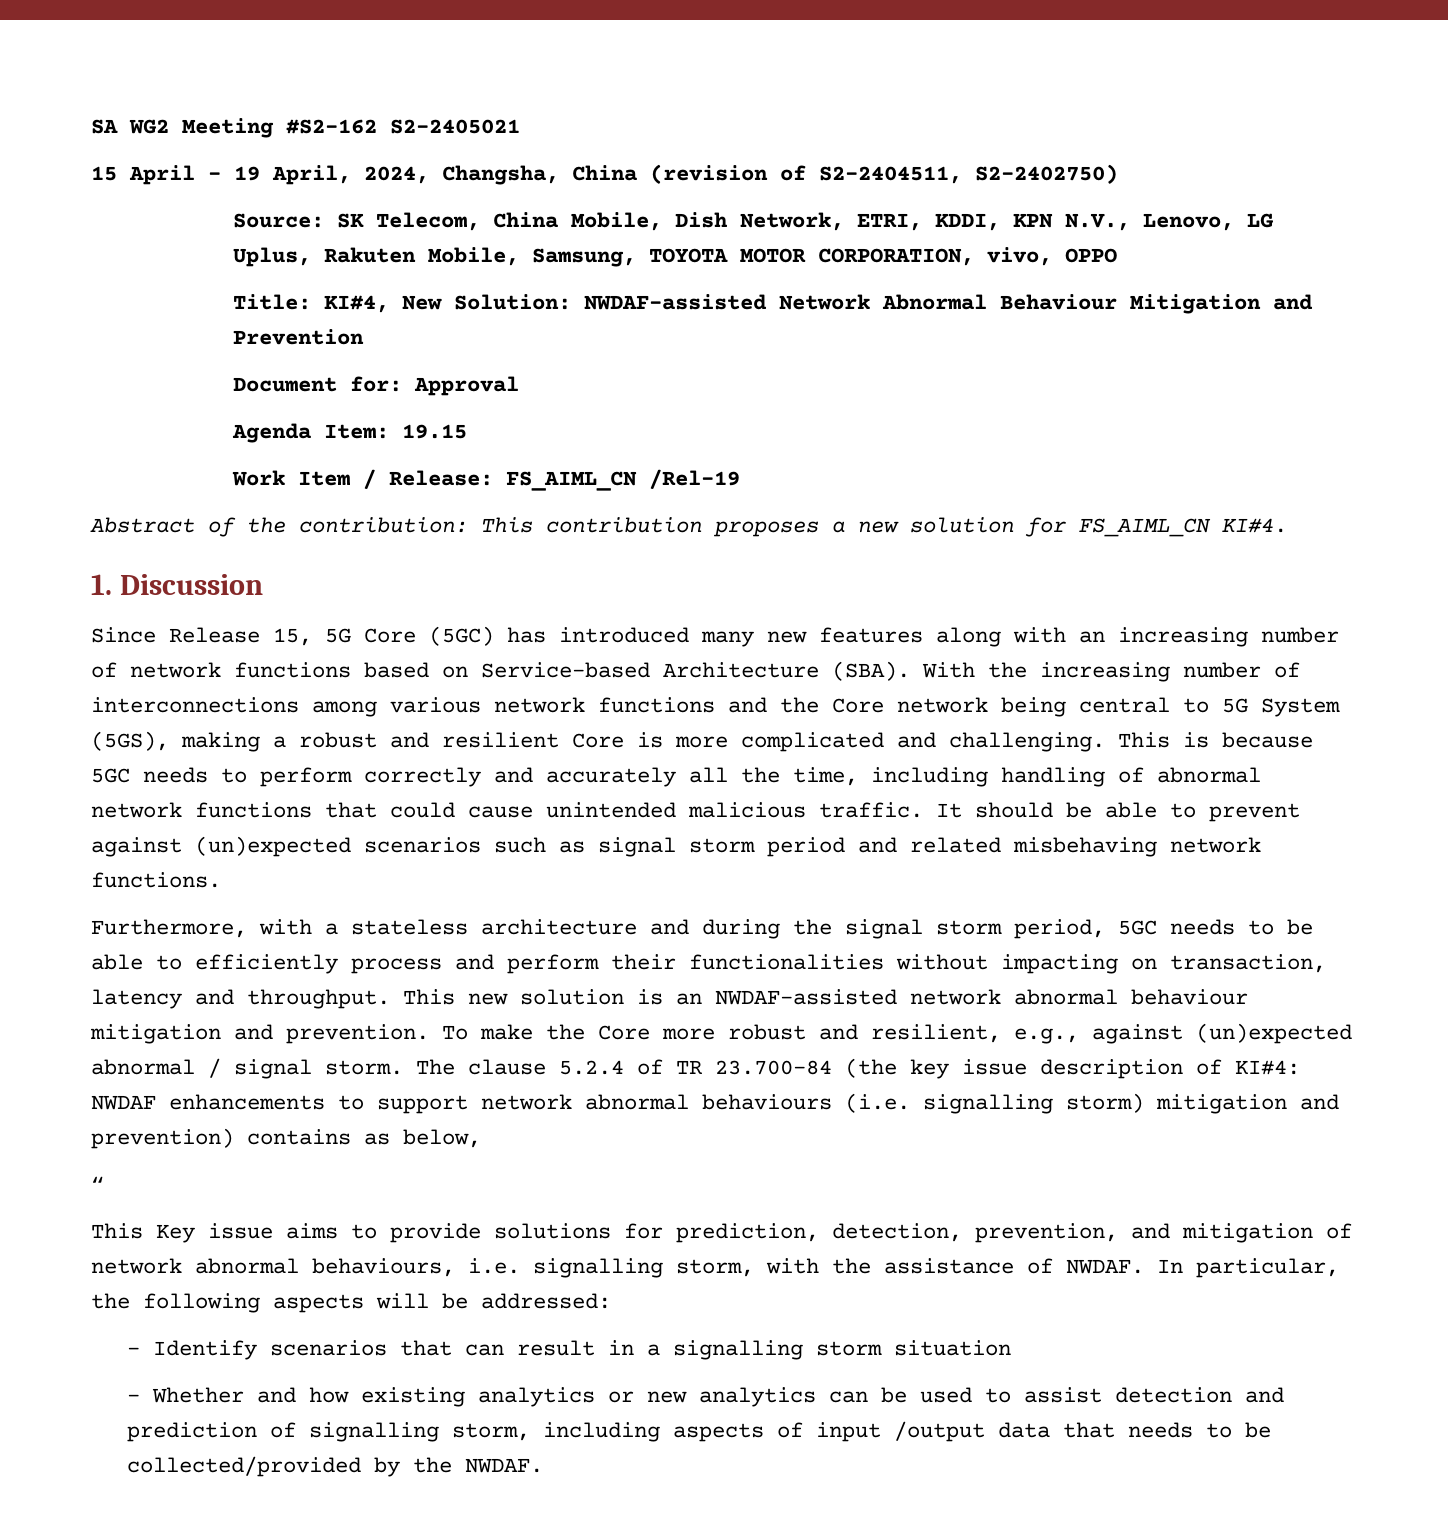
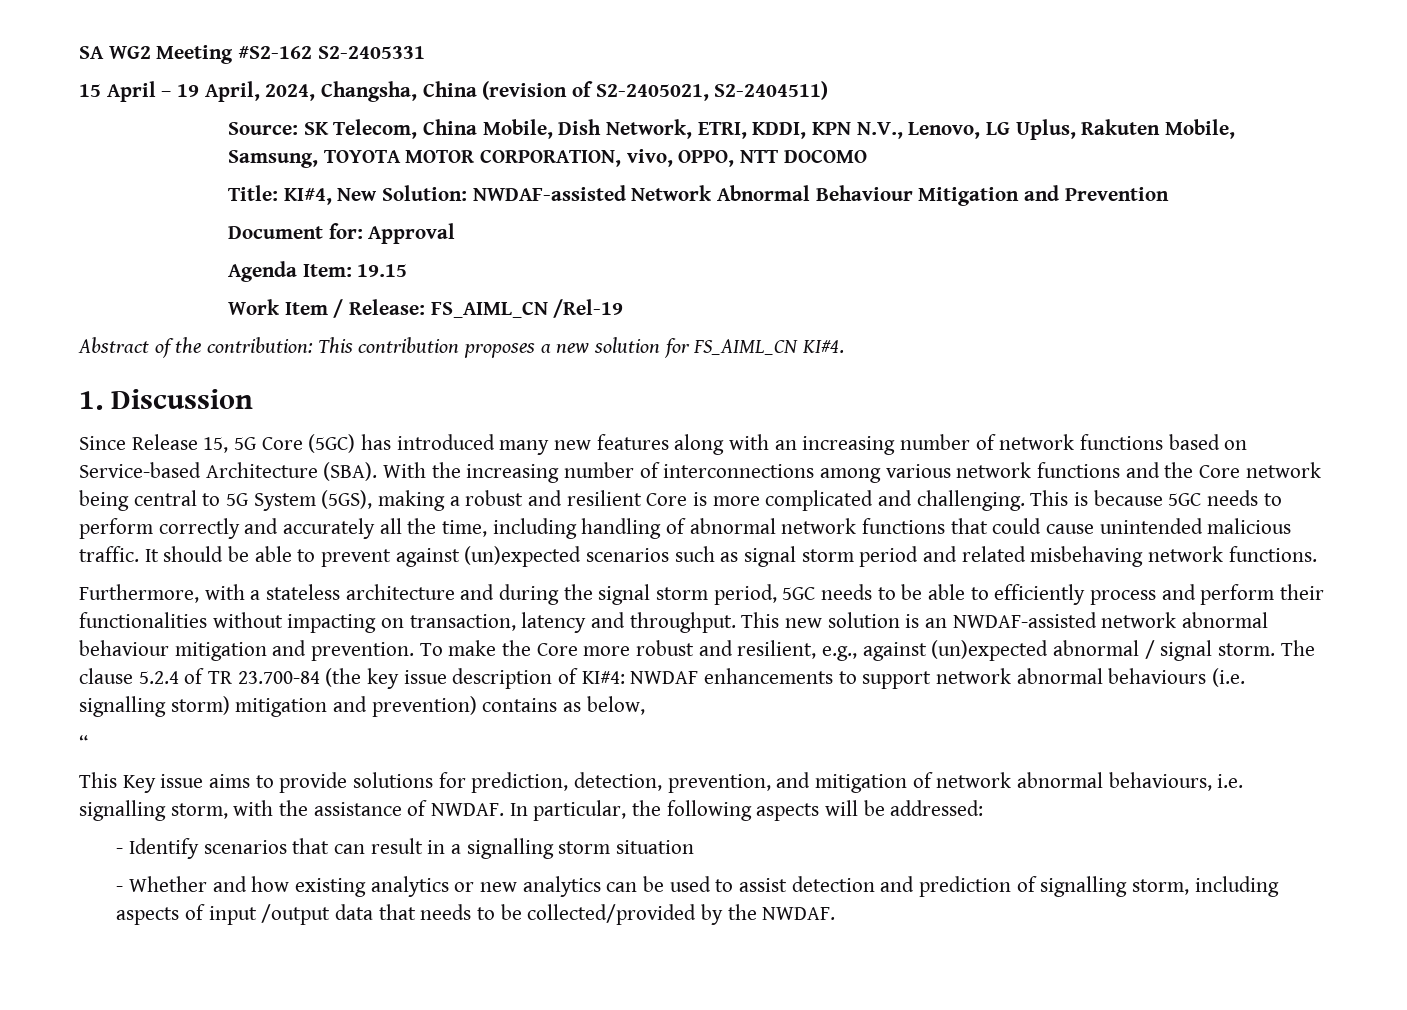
- SA WG2 Meeting #S2-162 S2-2405021
+ SA WG2 Meeting #S2-162 S2-2405331
- 15 April – 19 April, 2024, Changsha, China (revision of S2-2404511, S2-2402750)
+ 15 April – 19 April, 2024, Changsha, China (revision of S2-2405021, S2-2404511)
- Source: SK Telecom, China Mobile, Dish Network, ETRI, KDDI, KPN N.V., Lenovo, LG Uplus, Rakuten Mobile, Samsung, TOYOTA MOTOR CORPORATION, vivo, OPPO
+ Source: SK Telecom, China Mobile, Dish Network, ETRI, KDDI, KPN N.V., Lenovo, LG Uplus, Rakuten Mobile, Samsung, TOYOTA MOTOR CORPORATION, vivo, OPPO, NTT DOCOMO

